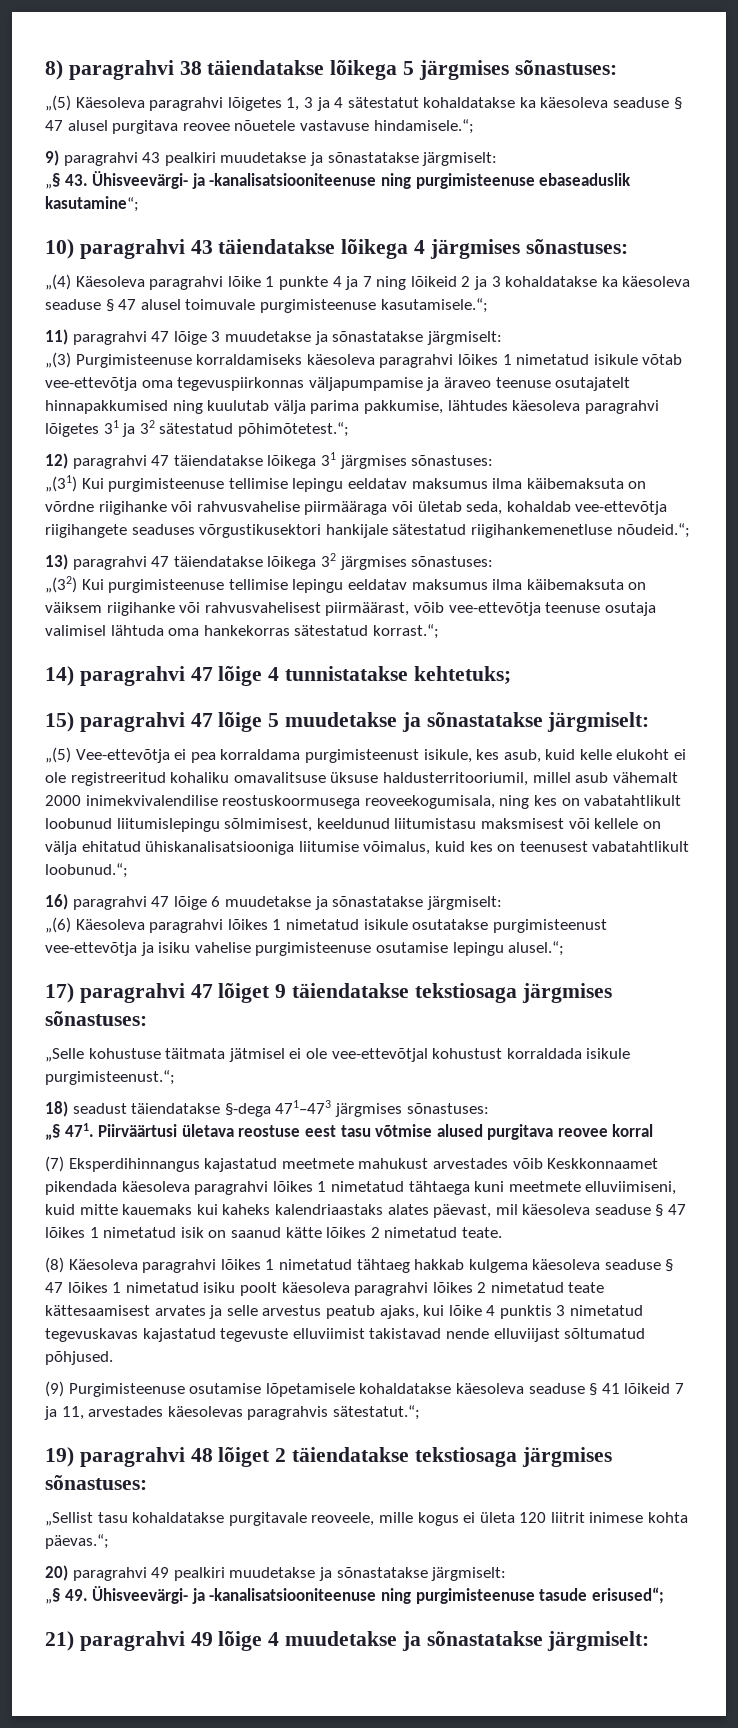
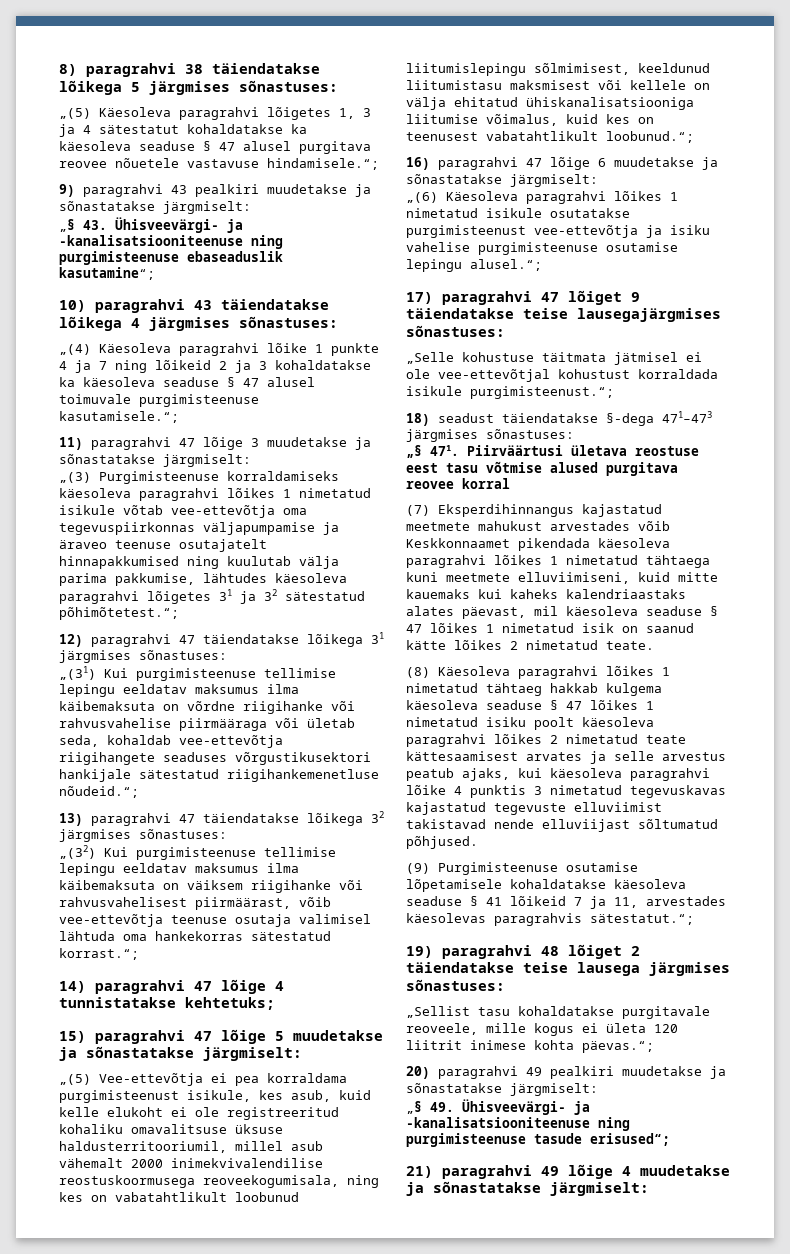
- 17) paragrahvi 47 lõiget 9 täiendatakse tekstiosaga järgmises sõnastuses:
+ 17) paragrahvi 47 lõiget 9 täiendatakse teise lausegajärgmises sõnastuses:
- (8) Käesoleva paragrahvi lõikes 1 nimetatud tähtaeg hakkab kulgema käesoleva seaduse § 47 lõikes 1 nimetatud isiku poolt käesoleva paragrahvi lõikes 2 nimetatud teate kättesaamisest arvates ja selle arvestus peatub ajaks, kui lõike 4 punktis 3 nimetatud tegevuskavas kajastatud tegevuste elluviimist takistavad nende elluviijast sõltumatud põhjused.
+ (8) Käesoleva paragrahvi lõikes 1 nimetatud tähtaeg hakkab kulgema käesoleva seaduse § 47 lõikes 1 nimetatud isiku poolt käesoleva paragrahvi lõikes 2 nimetatud teate kättesaamisest arvates ja selle arvestus peatub ajaks, kui käesoleva paragrahvi lõike 4 punktis 3 nimetatud tegevuskavas kajastatud tegevuste elluviimist takistavad nende elluviijast sõltumatud põhjused.
- 19) paragrahvi 48 lõiget 2 täiendatakse tekstiosaga järgmises sõnastuses:
+ 19) paragrahvi 48 lõiget 2 täiendatakse teise lausega järgmises sõnastuses:

